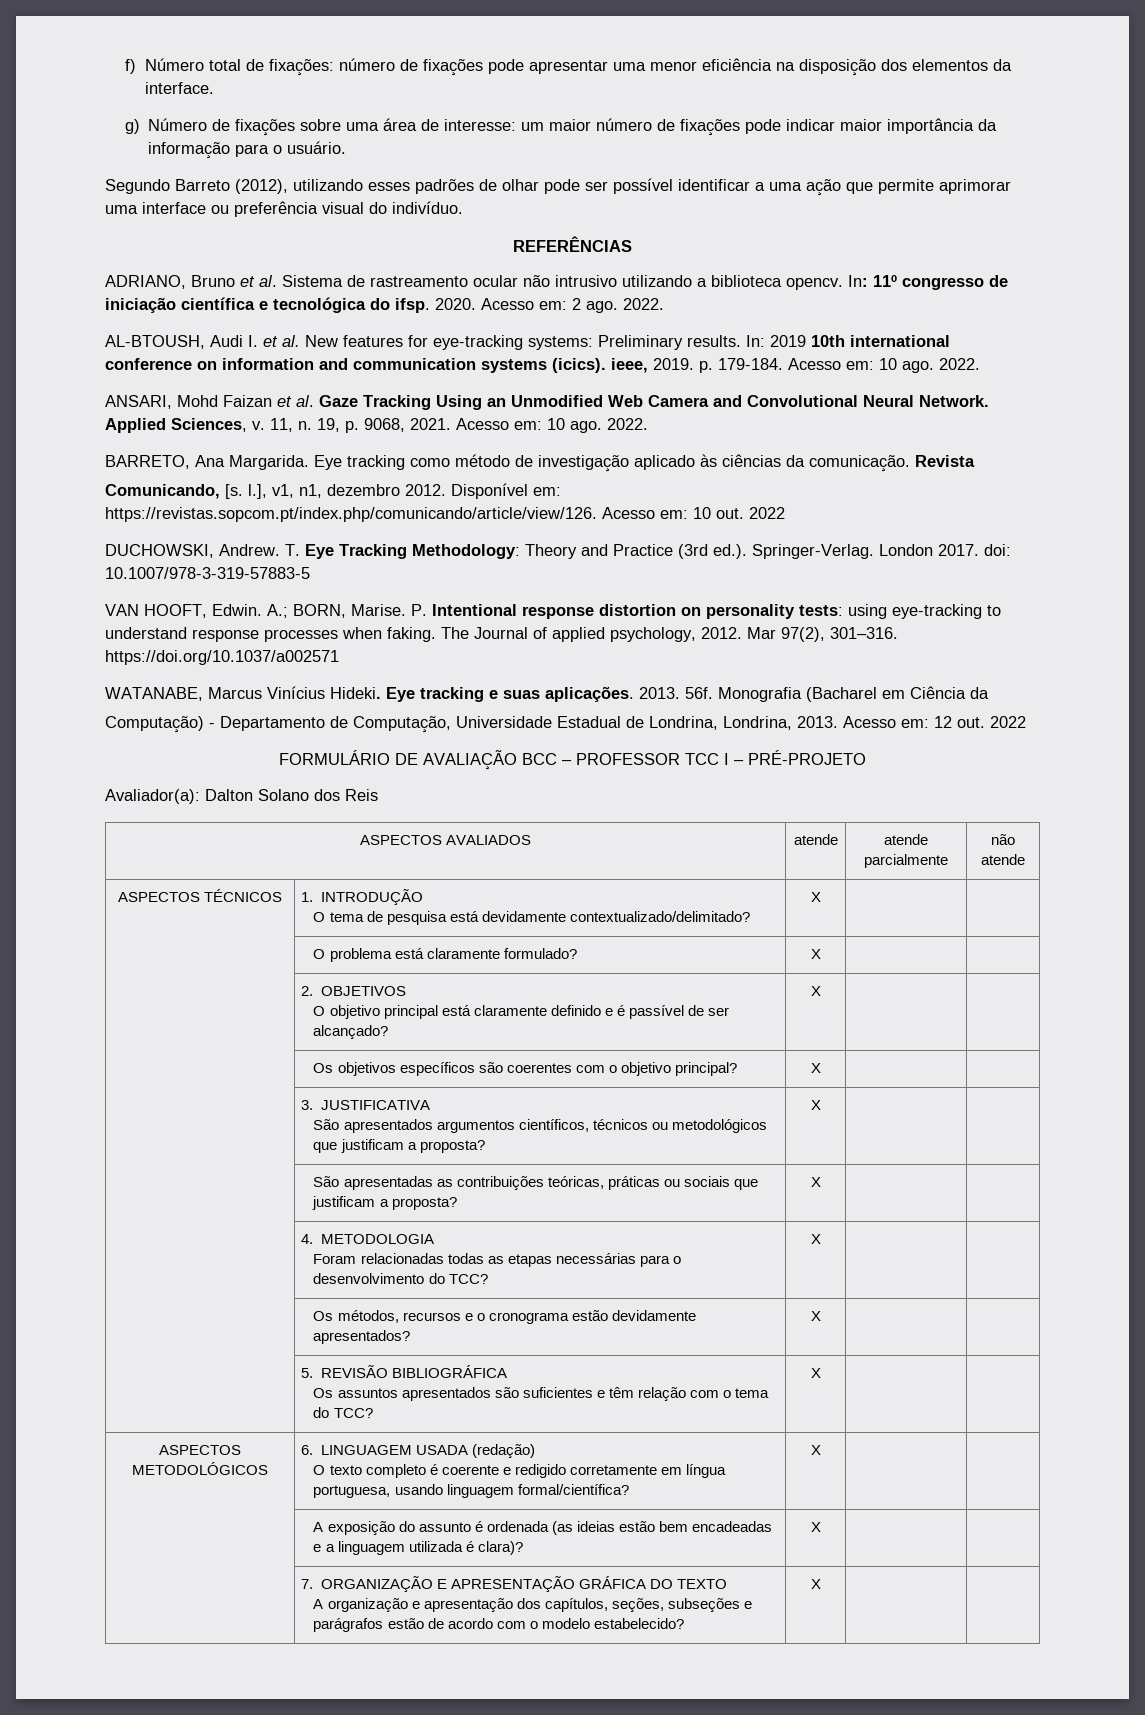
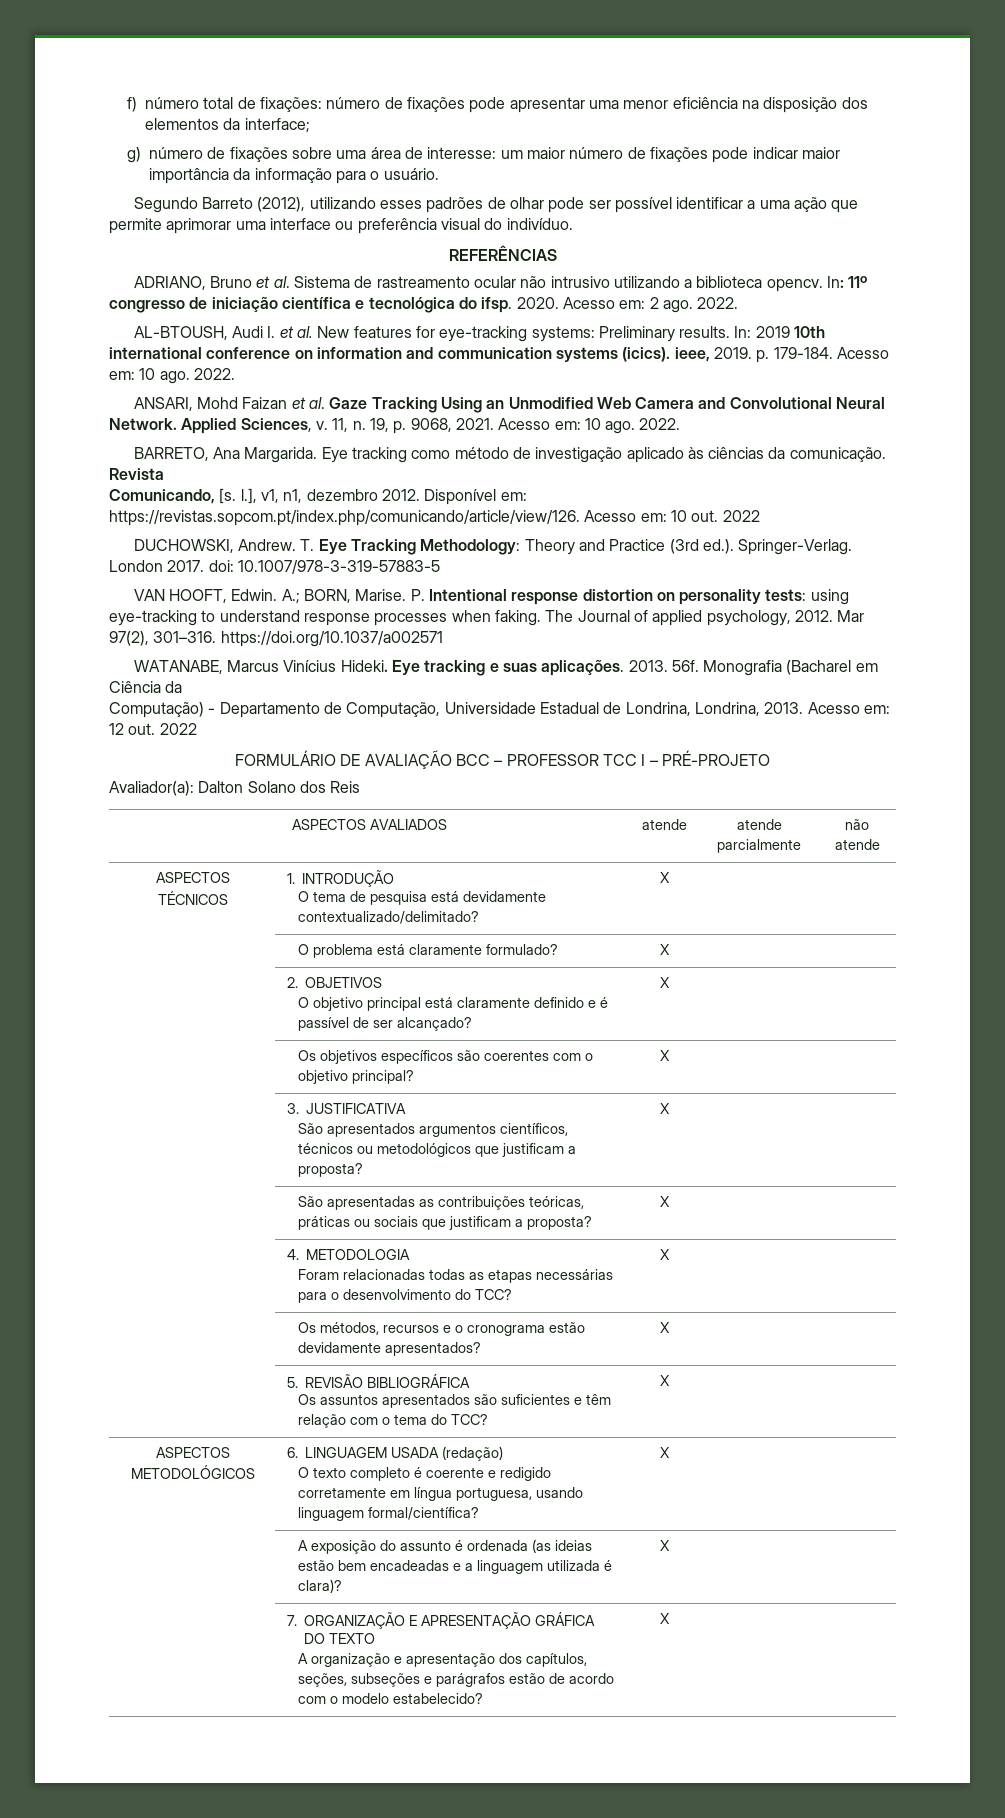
- f) Número total de fixações: número de fixações pode apresentar uma menor eficiência na disposição dos elementos da interface.
+ f) número total de fixações: número de fixações pode apresentar uma menor eficiência na disposição dos elementos da interface;
- g) Número de fixações sobre uma área de interesse: um maior número de fixações pode indicar maior importância da informação para o usuário.
+ g) número de fixações sobre uma área de interesse: um maior número de fixações pode indicar maior importância da informação para o usuário.

